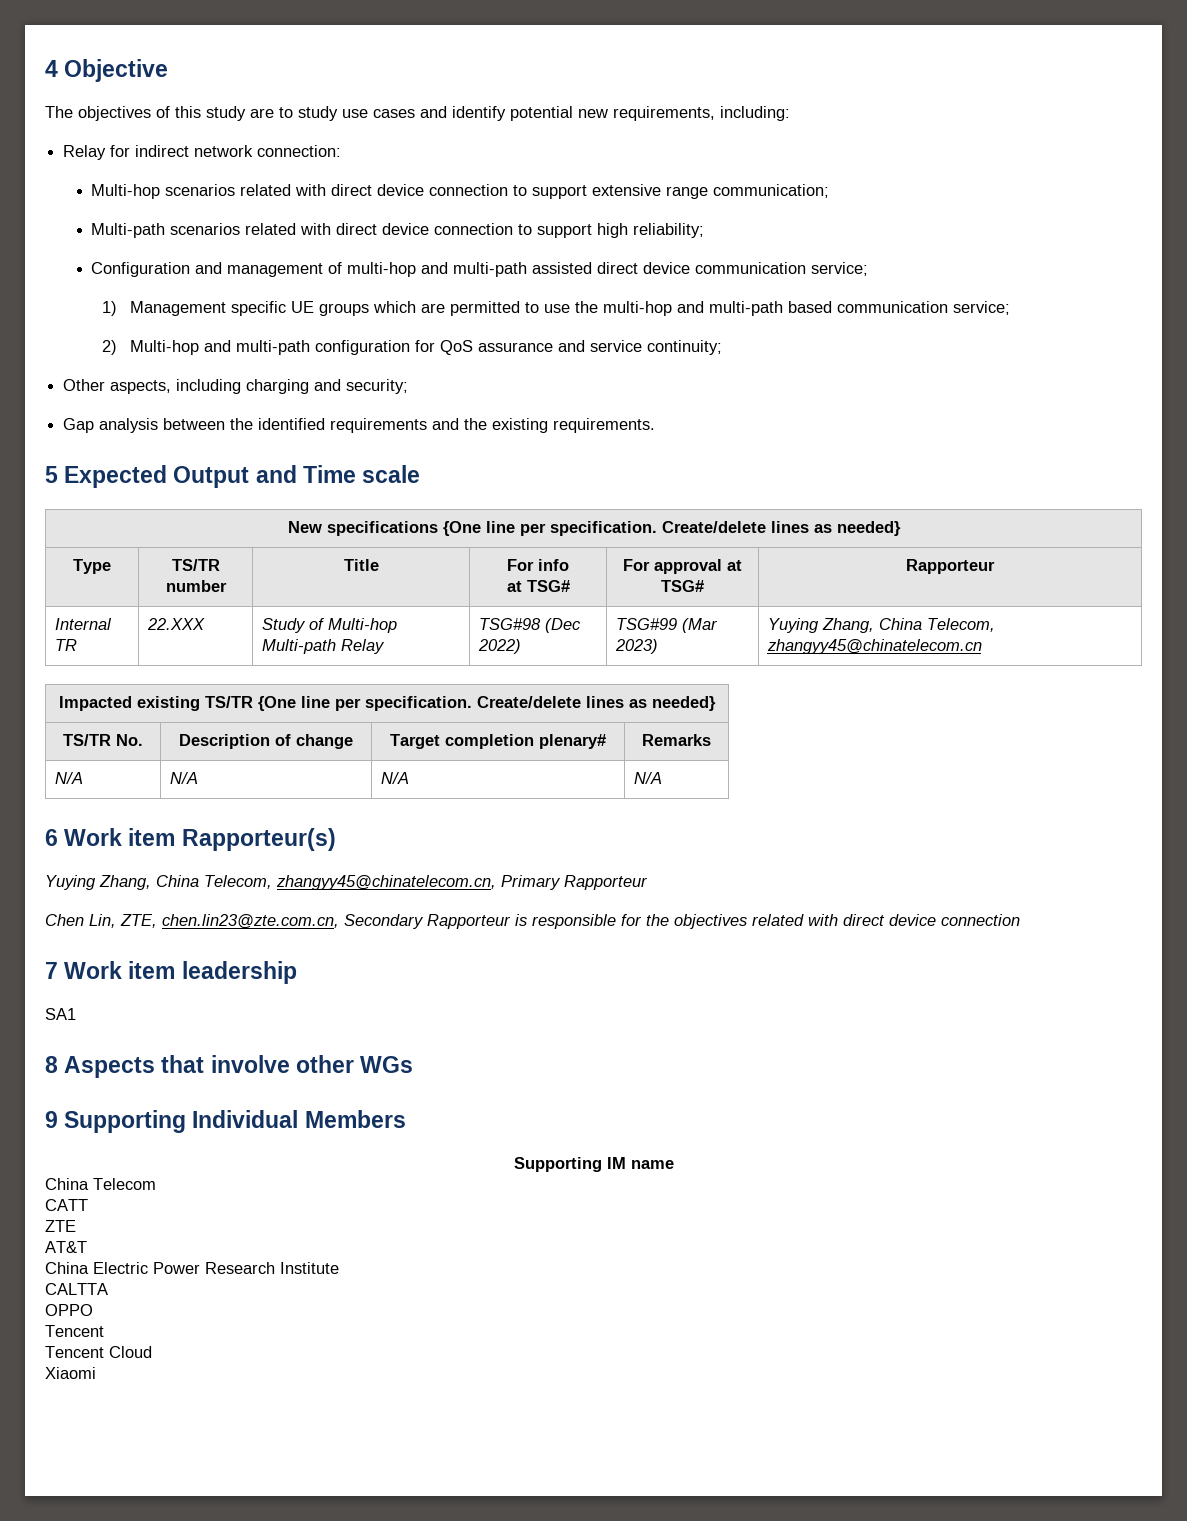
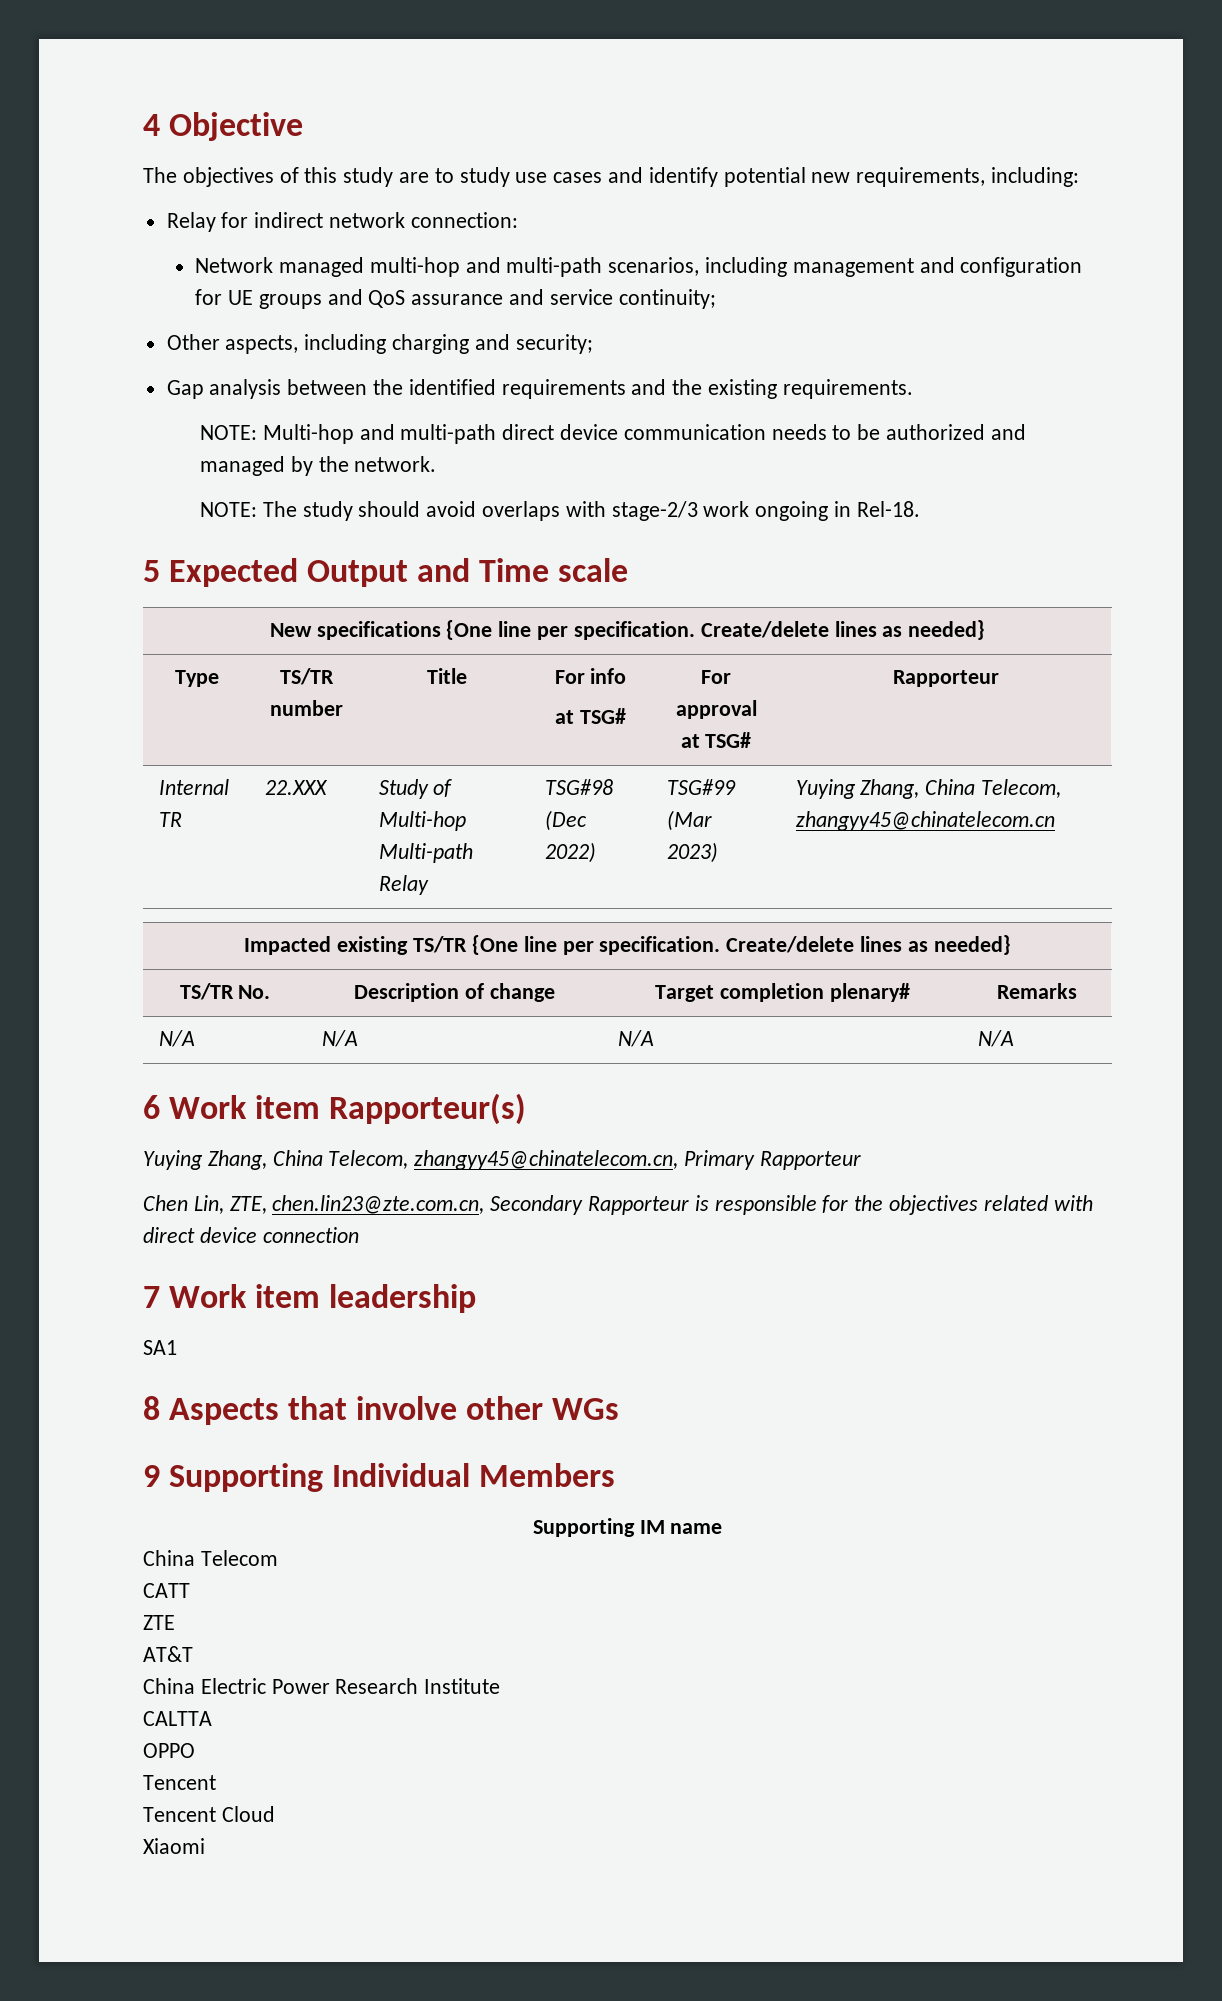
- Multi-hop scenarios related with direct device connection to support extensive range communication;
- Multi-path scenarios related with direct device connection to support high reliability;
- Configuration and management of multi-hop and multi-path assisted direct device communication service;
- 1) Management specific UE groups which are permitted to use the multi-hop and multi-path based communication service;
- 2) Multi-hop and multi-path configuration for QoS assurance and service continuity;
+ Network managed multi-hop and multi-path scenarios, including management and configuration for UE groups and QoS assurance and service continuity;
+ NOTE: Multi-hop and multi-path direct device communication needs to be authorized and managed by the network.
+ NOTE: The study should avoid overlaps with stage-2/3 work ongoing in Rel-18.

